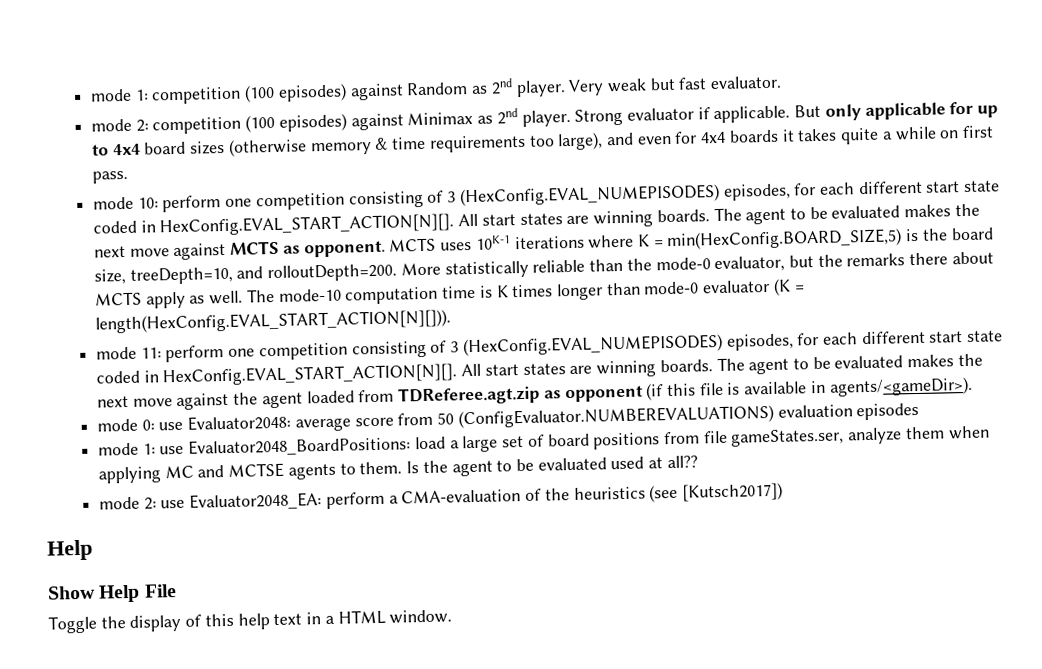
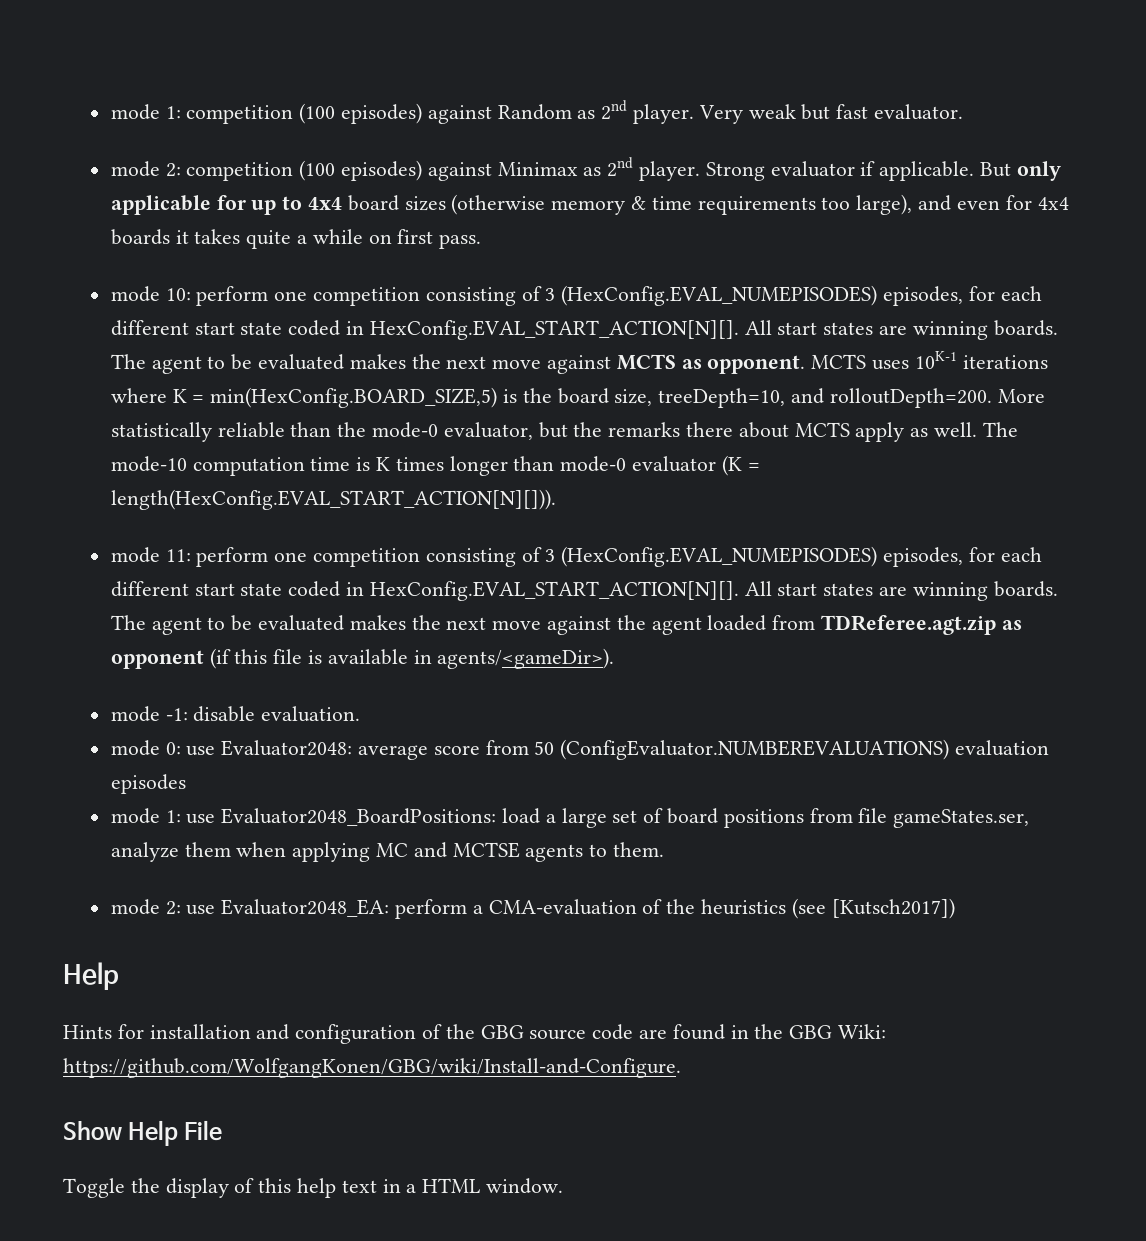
+ mode -1: disable evaluation.
- Is the agent to be evaluated used at all??
+ Hints for installation and configuration of the GBG source code are found in the GBG Wiki: https://github.com/WolfgangKonen/GBG/wiki/Install-and-Configure.

